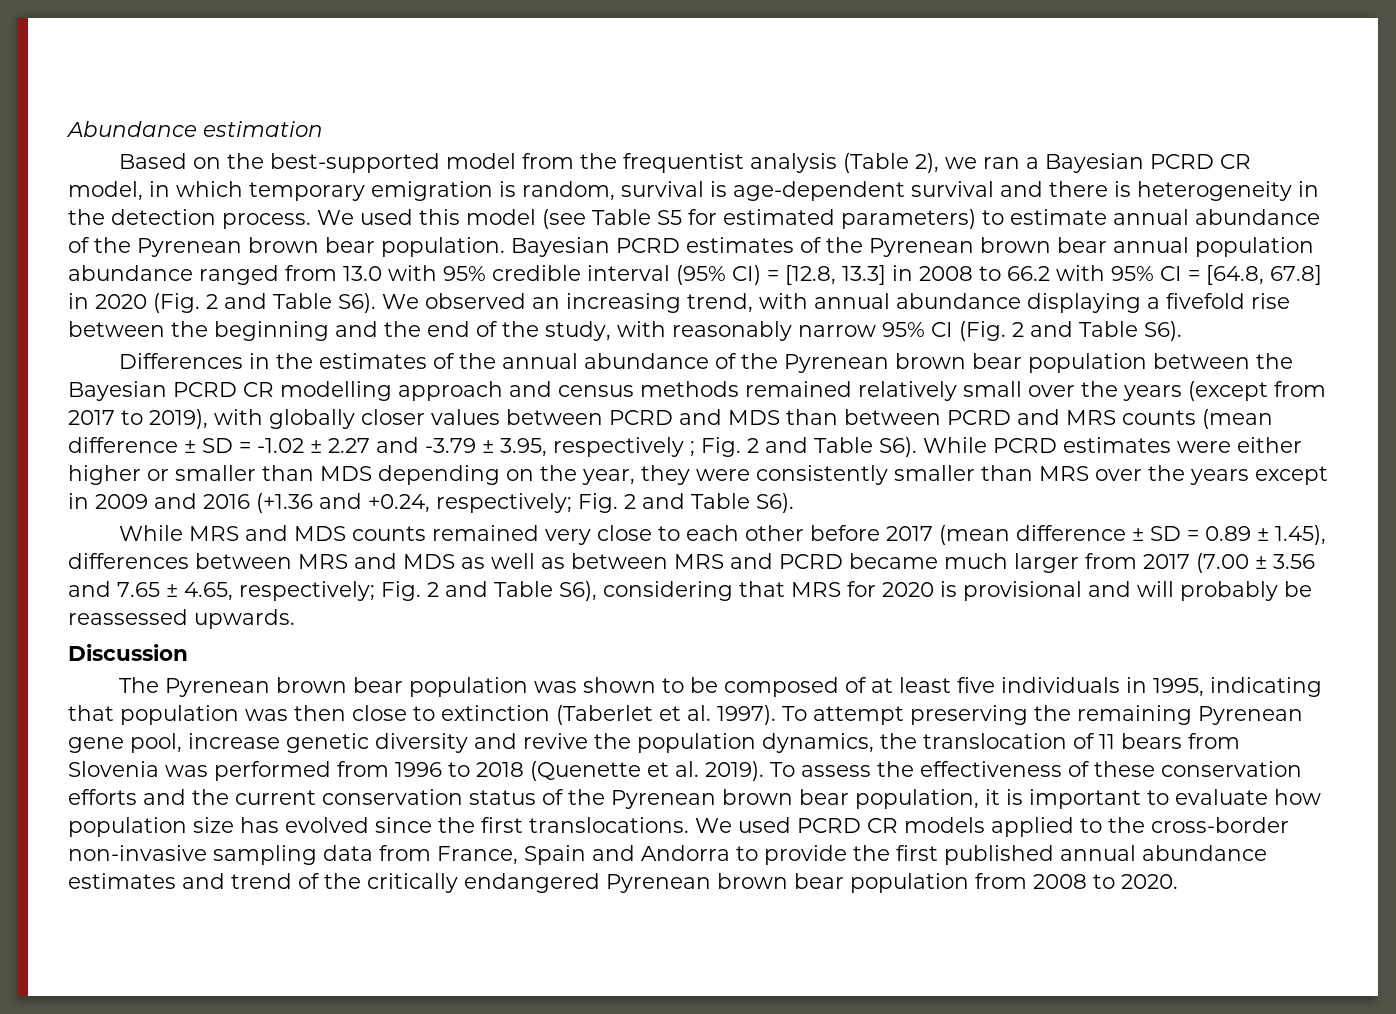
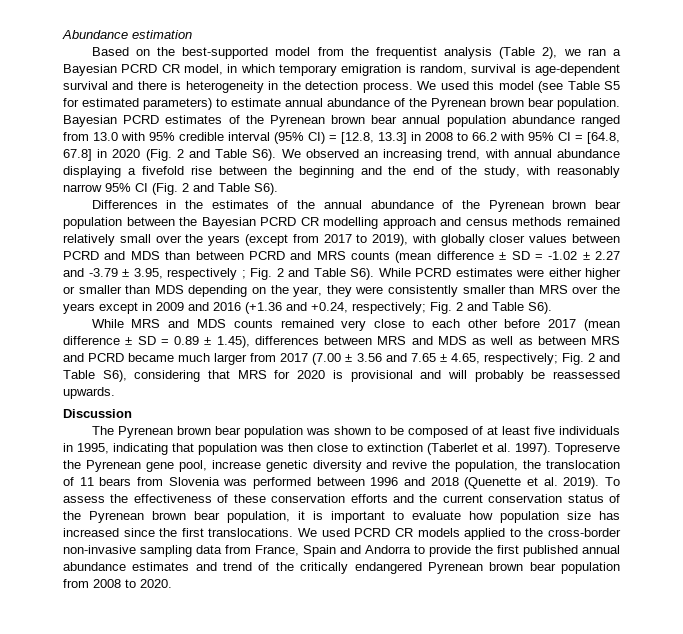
- To attempt preserving the remaining Pyrenean gene pool, increase genetic diversity and revive the population dynamics, the translocation of 11 bears from Slovenia was performed from 1996 to 2018 (Quenette et al. 2019).
+ Topreserve the Pyrenean gene pool, increase genetic diversity and revive the population, the translocation of 11 bears from Slovenia was performed between 1996 and 2018 (Quenette et al. 2019).
- To assess the effectiveness of these conservation efforts and the current conservation status of the Pyrenean brown bear population, it is important to evaluate how population size has evolved since the first translocations.
+ To assess the effectiveness of these conservation efforts and the current conservation status of the Pyrenean brown bear population, it is important to evaluate how population size has increased since the first translocations.

